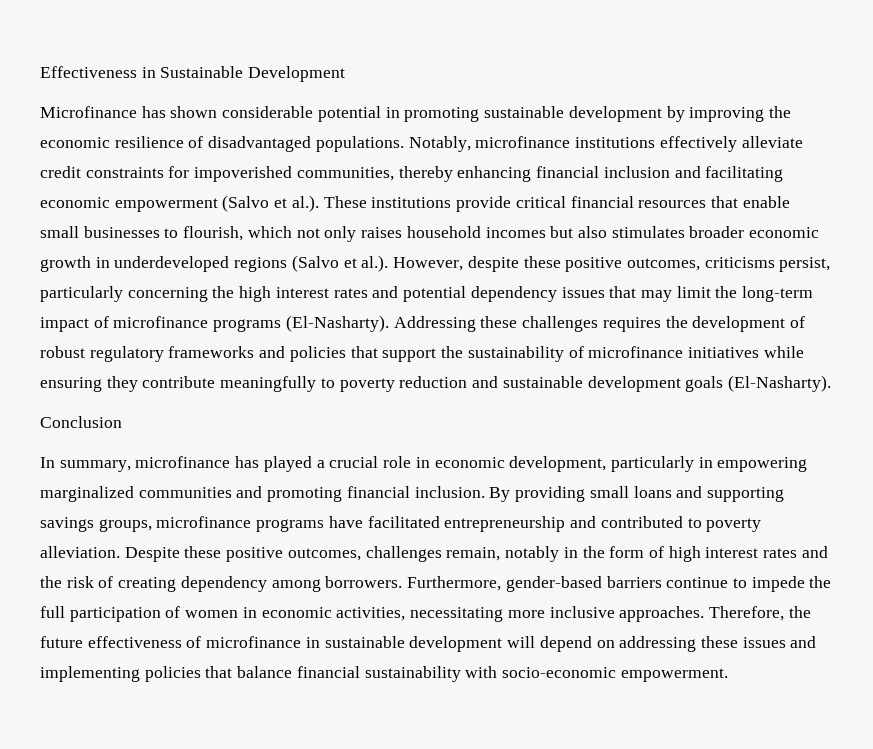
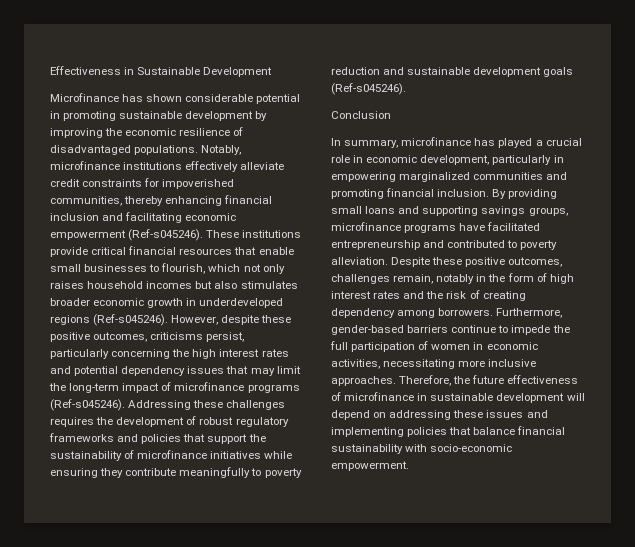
- Notably, microfinance institutions effectively alleviate credit constraints for impoverished communities, thereby enhancing financial inclusion and facilitating economic empowerment (Salvo et al.). These institutions provide critical financial resources that enable small businesses to flourish, which not only raises household incomes but also stimulates broader economic growth in underdeveloped regions (Salvo et al.). However, despite these positive outcomes, criticisms persist, particularly concerning the high interest rates and potential dependency issues that may limit the long-term impact of microfinance programs (El-Nasharty).
+ Notably, microfinance institutions effectively alleviate credit constraints for impoverished communities, thereby enhancing financial inclusion and facilitating economic empowerment (Ref-s045246). These institutions provide critical financial resources that enable small businesses to flourish, which not only raises household incomes but also stimulates broader economic growth in underdeveloped regions (Ref-s045246). However, despite these positive outcomes, criticisms persist, particularly concerning the high interest rates and potential dependency issues that may limit the long-term impact of microfinance programs (Ref-s045246).
- Addressing these challenges requires the development of robust regulatory frameworks and policies that support the sustainability of microfinance initiatives while ensuring they contribute meaningfully to poverty reduction and sustainable development goals (El-Nasharty).
+ Addressing these challenges requires the development of robust regulatory frameworks and policies that support the sustainability of microfinance initiatives while ensuring they contribute meaningfully to poverty reduction and sustainable development goals (Ref-s045246).

